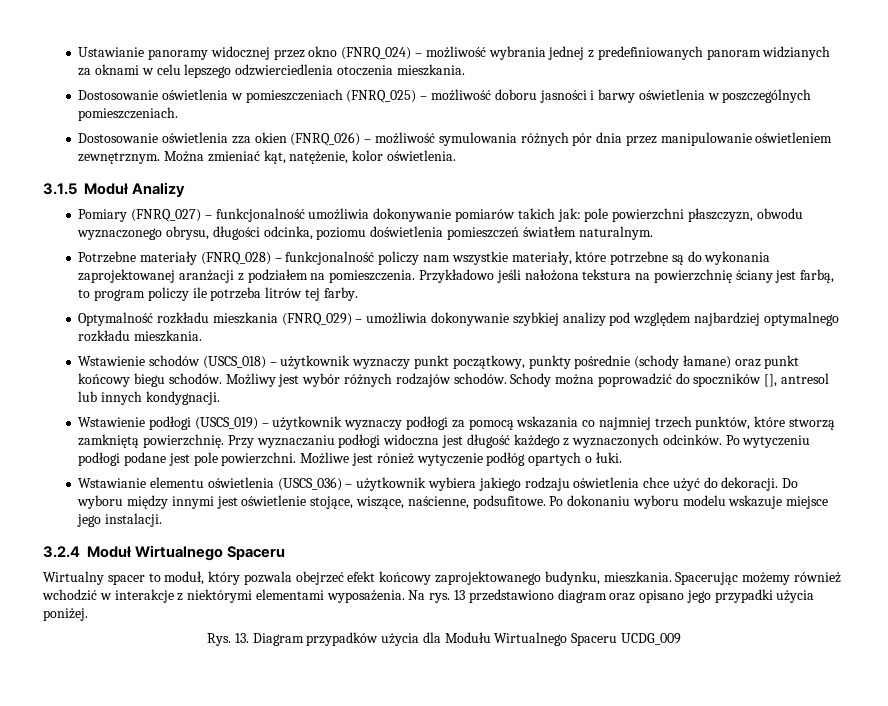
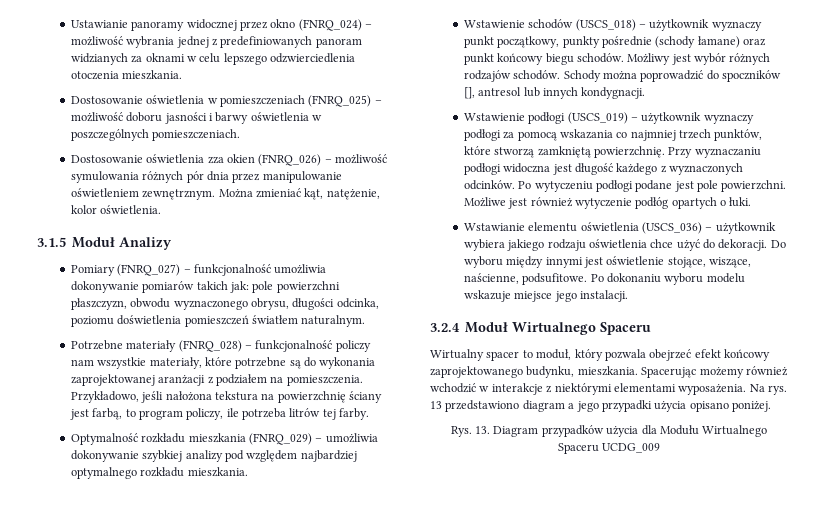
- Przykładowo jeśli nałożona tekstura na powierzchnię ściany jest farbą, to program policzy ile potrzeba litrów tej farby.
+ Przykładowo, jeśli nałożona tekstura na powierzchnię ściany jest farbą, to program policzy, ile potrzeba litrów tej farby.
- Możliwe jest rónież wytyczenie podłóg opartych o łuki.
+ Możliwe jest również wytyczenie podłóg opartych o łuki.
- 13 przedstawiono diagram oraz opisano jego przypadki użycia poniżej.
+ 13 przedstawiono diagram a jego przypadki użycia opisano poniżej.

